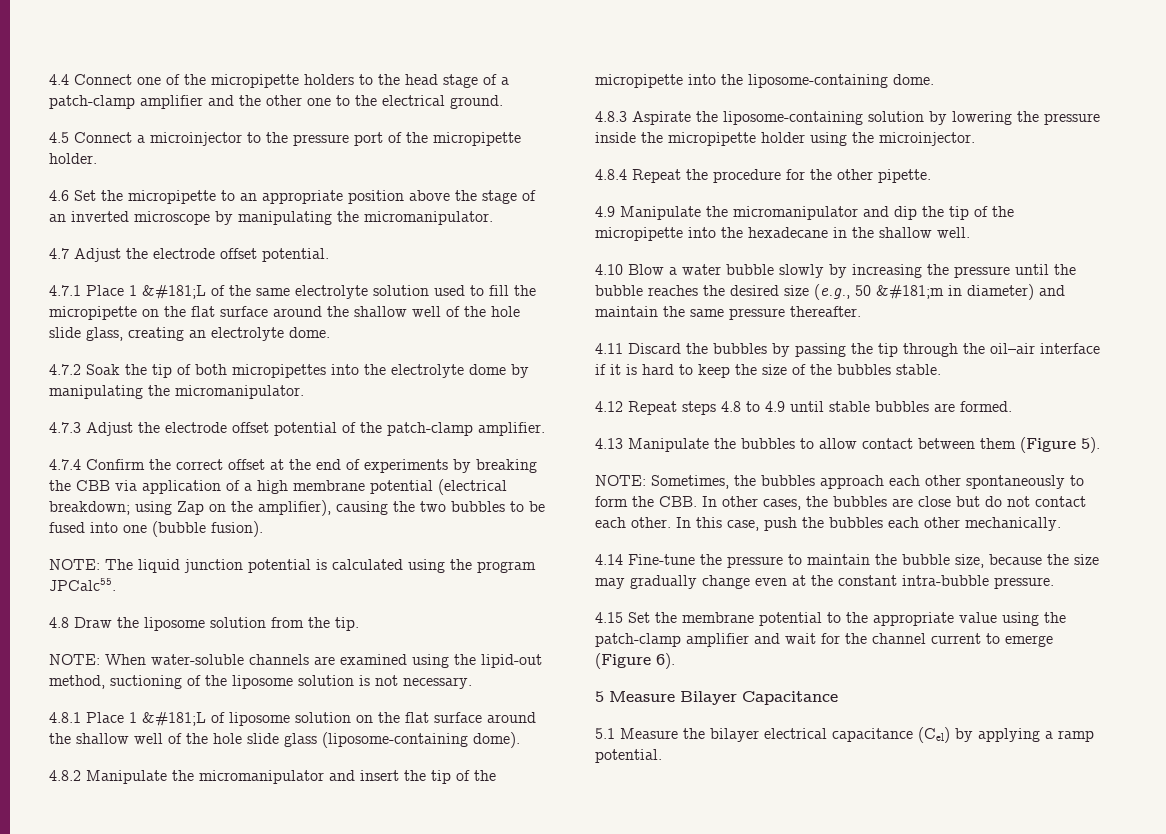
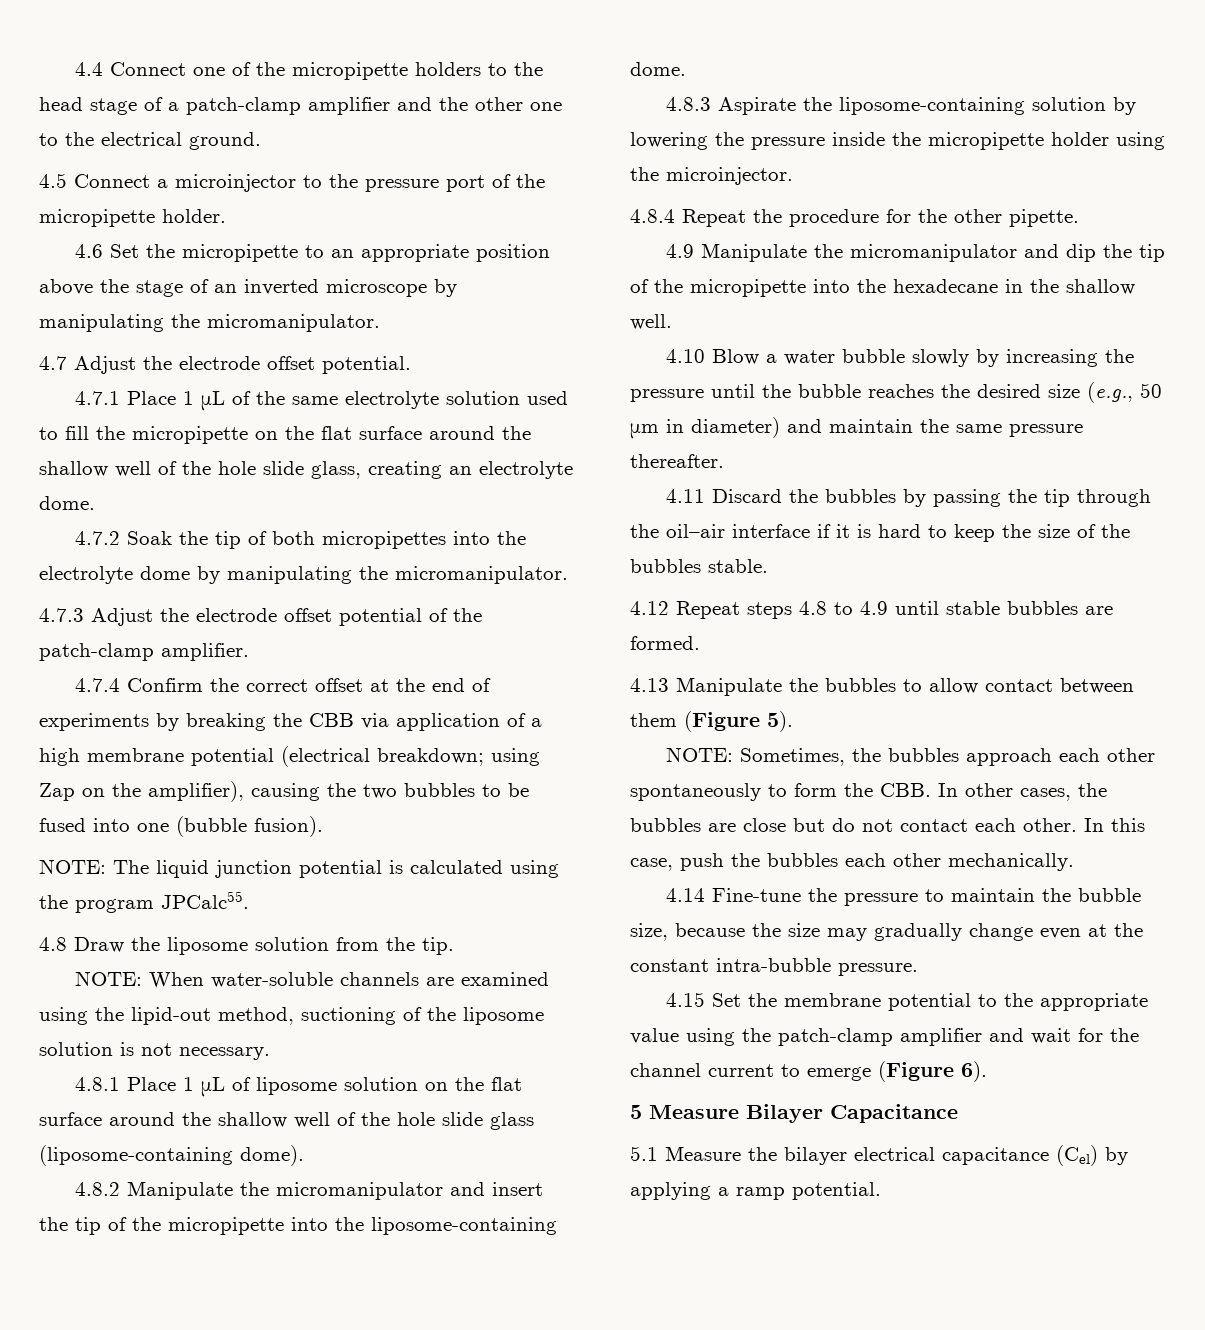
- 4.7.1 Place 1 &#181;L of the same electrolyte solution used to fill the micropipette on the flat surface around the shallow well of the hole slide glass, creating an electrolyte dome.
+ 4.7.1 Place 1 μL of the same electrolyte solution used to fill the micropipette on the flat surface around the shallow well of the hole slide glass, creating an electrolyte dome.
- 4.8.1 Place 1 &#181;L of liposome solution on the flat surface around the shallow well of the hole slide glass (liposome-containing dome).
+ 4.8.1 Place 1 μL of liposome solution on the flat surface around the shallow well of the hole slide glass (liposome-containing dome).
- 4.10 Blow a water bubble slowly by increasing the pressure until the bubble reaches the desired size (e.g., 50 &#181;m in diameter) and maintain the same pressure thereafter.
+ 4.10 Blow a water bubble slowly by increasing the pressure until the bubble reaches the desired size (e.g., 50 μm in diameter) and maintain the same pressure thereafter.

